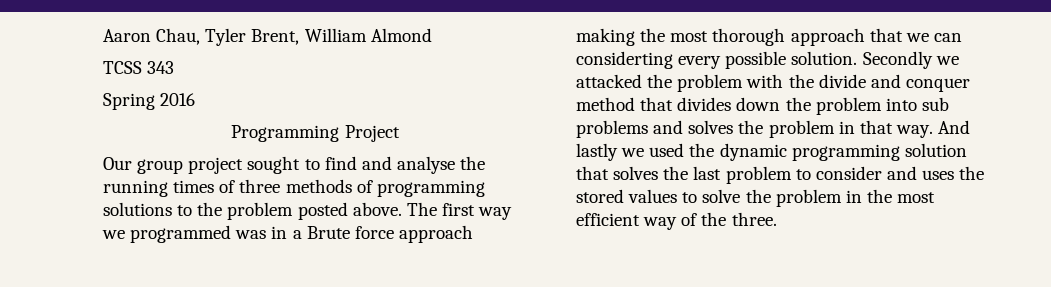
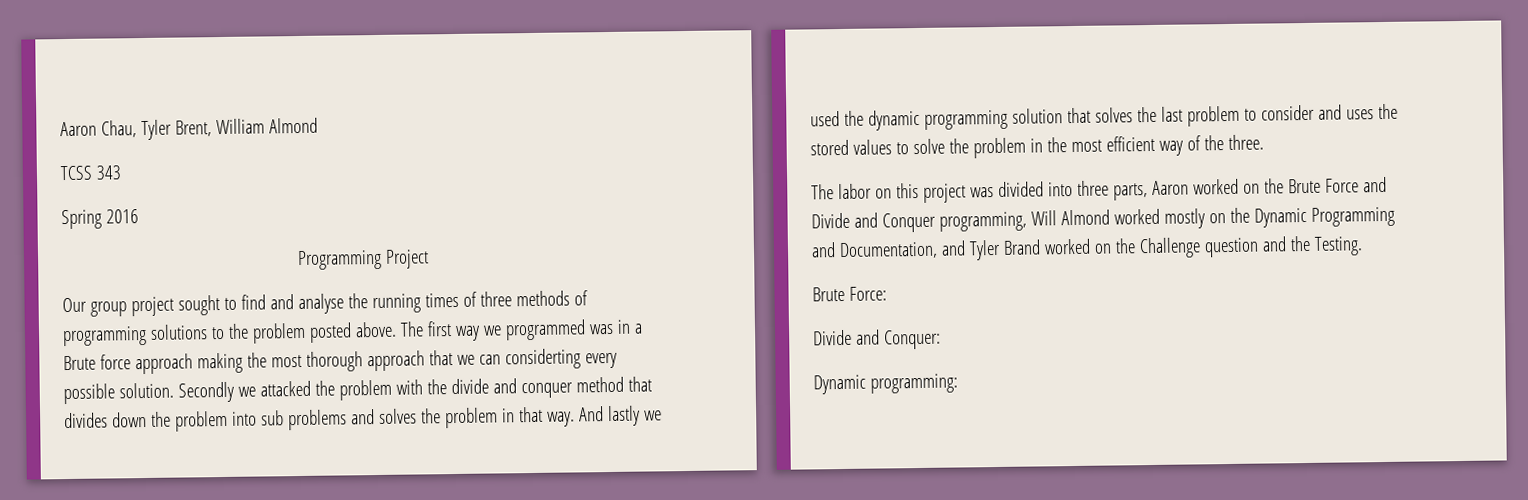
+ The labor on this project was divided into three parts, Aaron worked on the Brute Force and Divide and Conquer programming, Will Almond worked mostly on the Dynamic Programming and Documentation, and Tyler Brand worked on the Challenge question and the Testing.
+ Brute Force:
+ Divide and Conquer:
+ Dynamic programming:

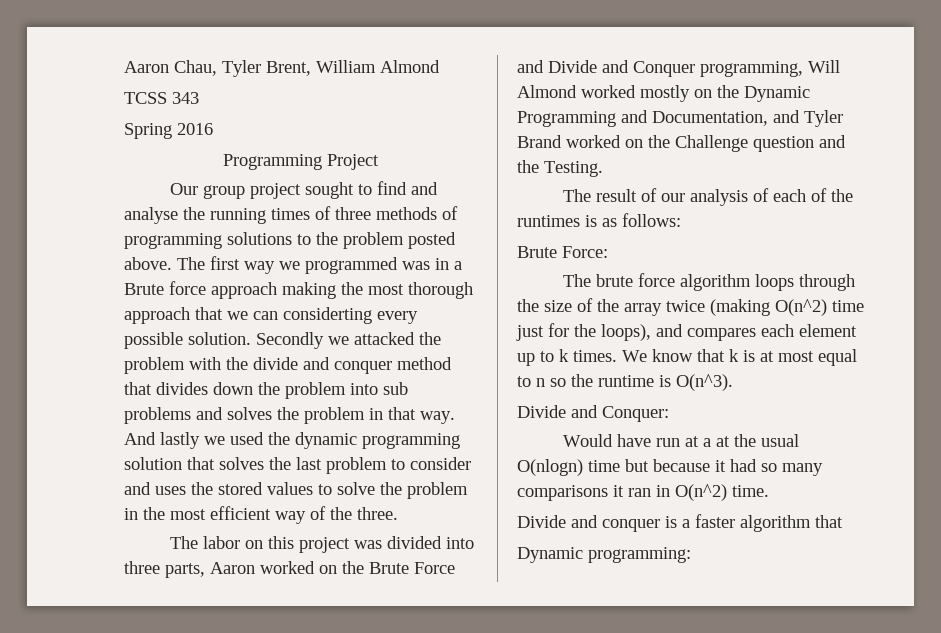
+ The result of our analysis of each of the runtimes is as follows:
  Brute Force:
+ The brute force algorithm loops through the size of the array twice (making O(n^2) time just for the loops), and compares each element up to k times. We know that k is at most equal to n so the runtime is O(n^3).
  Divide and Conquer:
+ Would have run at a at the usual O(nlogn) time but because it had so many comparisons it ran in O(n^2) time.
+ Divide and conquer is a faster algorithm that

